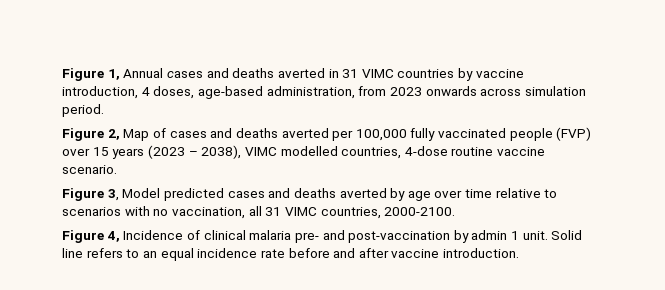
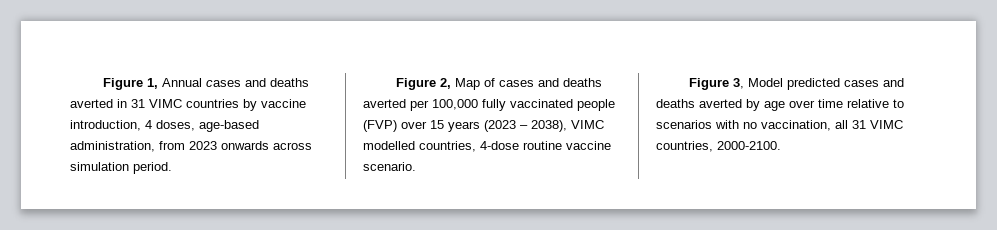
- Figure 4, Incidence of clinical malaria pre- and post-vaccination by admin 1 unit. Solid line refers to an equal incidence rate before and after vaccine introduction.

